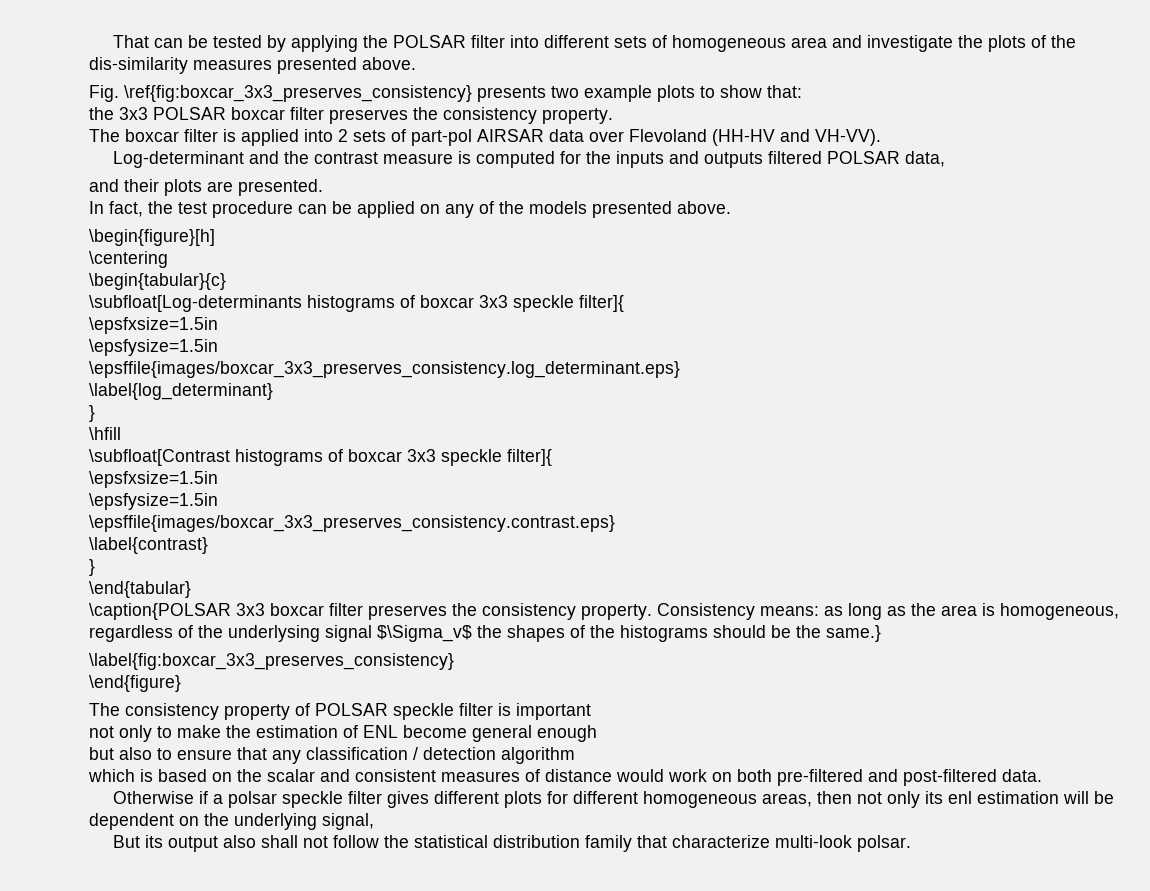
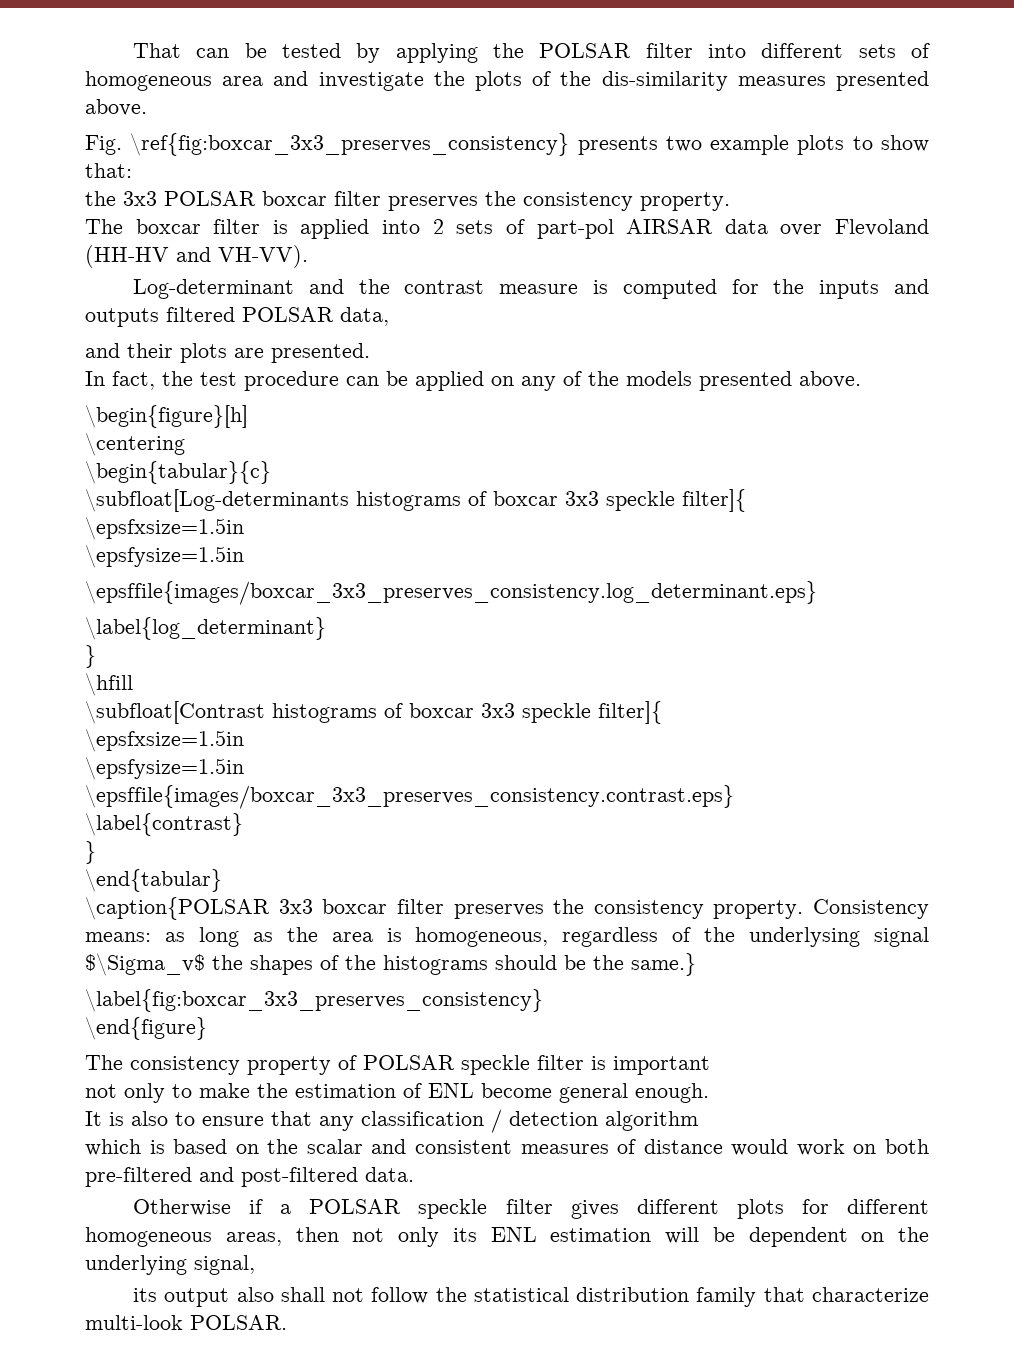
- not only to make the estimation of ENL become general enough
- but also to ensure that any classification / detection algorithm
+ not only to make the estimation of ENL become general enough.
+ It is also to ensure that any classification / detection algorithm
- Otherwise if a polsar speckle filter gives different plots for different homogeneous areas, then not only its enl estimation will be dependent on the underlying signal,
+ Otherwise if a POLSAR speckle filter gives different plots for different homogeneous areas, then not only its ENL estimation will be dependent on the underlying signal,
- But its output also shall not follow the statistical distribution family that characterize multi-look polsar.
+ its output also shall not follow the statistical distribution family that characterize multi-look POLSAR.

